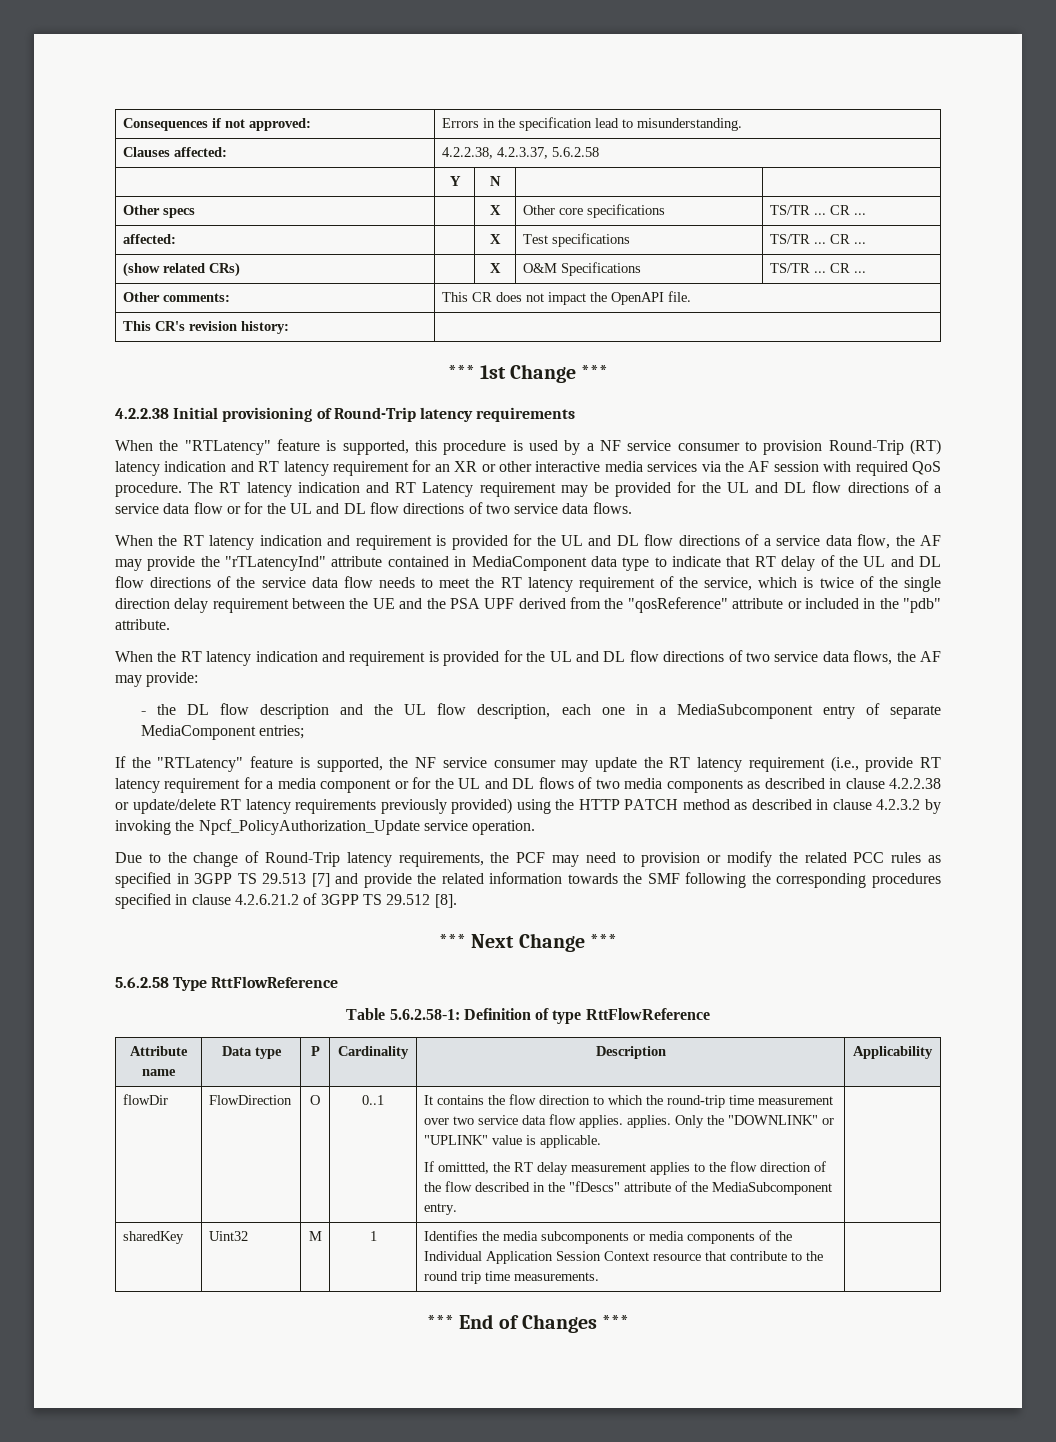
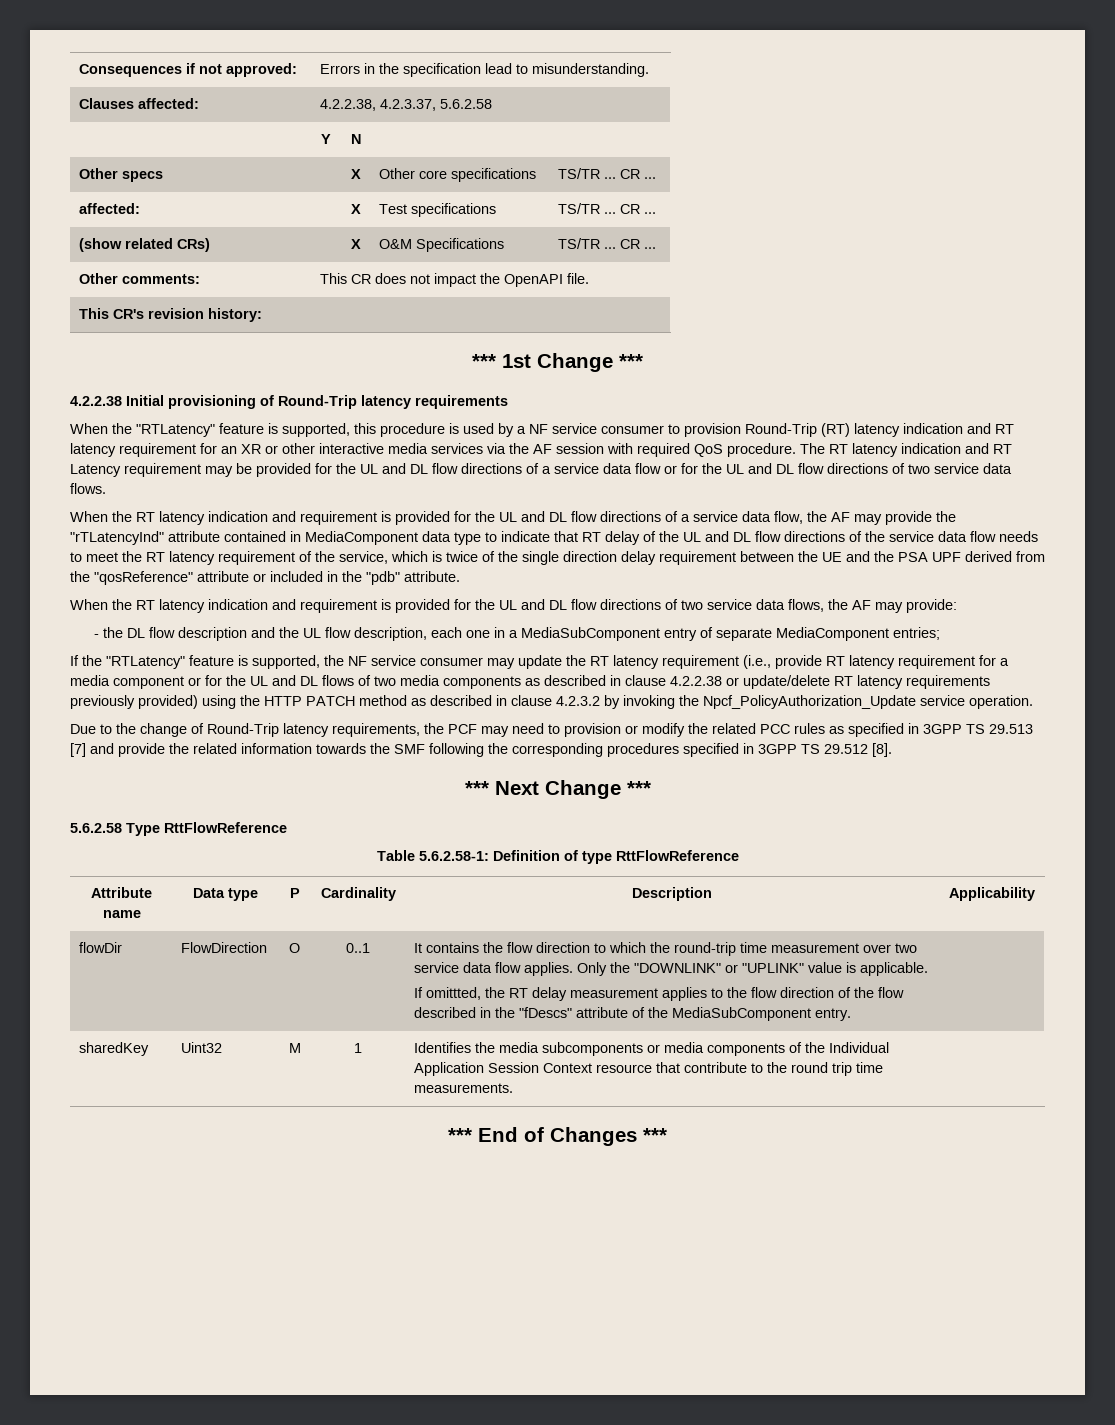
- - the DL flow description and the UL flow description, each one in a MediaSubcomponent entry of separate MediaComponent entries;
+ - the DL flow description and the UL flow description, each one in a MediaSubComponent entry of separate MediaComponent entries;
- Due to the change of Round-Trip latency requirements, the PCF may need to provision or modify the related PCC rules as specified in 3GPP TS 29.513 [7] and provide the related information towards the SMF following the corresponding procedures specified in clause 4.2.6.21.2 of 3GPP TS 29.512 [8].
+ Due to the change of Round-Trip latency requirements, the PCF may need to provision or modify the related PCC rules as specified in 3GPP TS 29.513 [7] and provide the related information towards the SMF following the corresponding procedures specified in 3GPP TS 29.512 [8].
- It contains the flow direction to which the round-trip time measurement over two service data flow applies. applies.
+ It contains the flow direction to which the round-trip time measurement over two service data flow applies.
- If omittted, the RT delay measurement applies to the flow direction of the flow described in the "fDescs" attribute of the MediaSubcomponent entry.
+ If omittted, the RT delay measurement applies to the flow direction of the flow described in the "fDescs" attribute of the MediaSubComponent entry.

